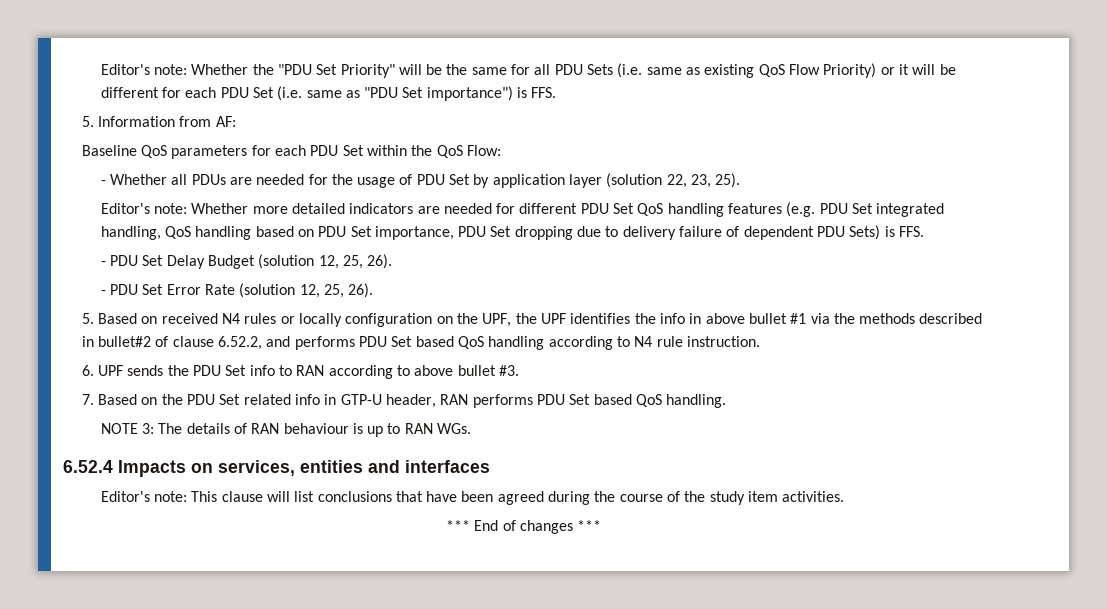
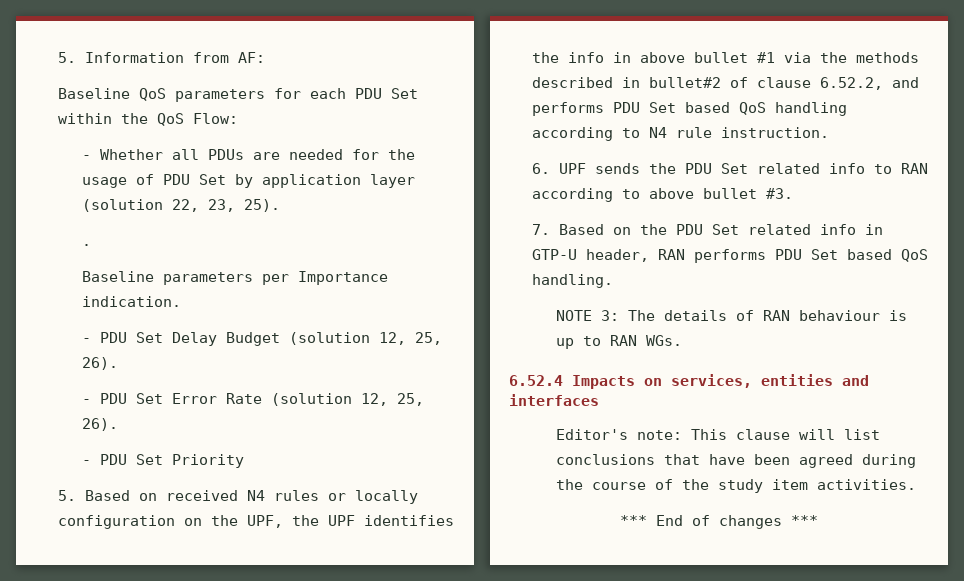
- Editor's note: Whether the "PDU Set Priority" will be the same for all PDU Sets (i.e. same as existing QoS Flow Priority) or it will be different for each PDU Set (i.e. same as "PDU Set importance") is FFS.
- Editor's note: Whether more detailed indicators are needed for different PDU Set QoS handling features (e.g. PDU Set integrated handling, QoS handling based on PDU Set importance, PDU Set dropping due to delivery failure of dependent PDU Sets) is FFS.
+ .
+ Baseline parameters per Importance indication.
+ - PDU Set Priority
- 6. UPF sends the PDU Set info to RAN according to above bullet #3.
+ 6. UPF sends the PDU Set related info to RAN according to above bullet #3.

